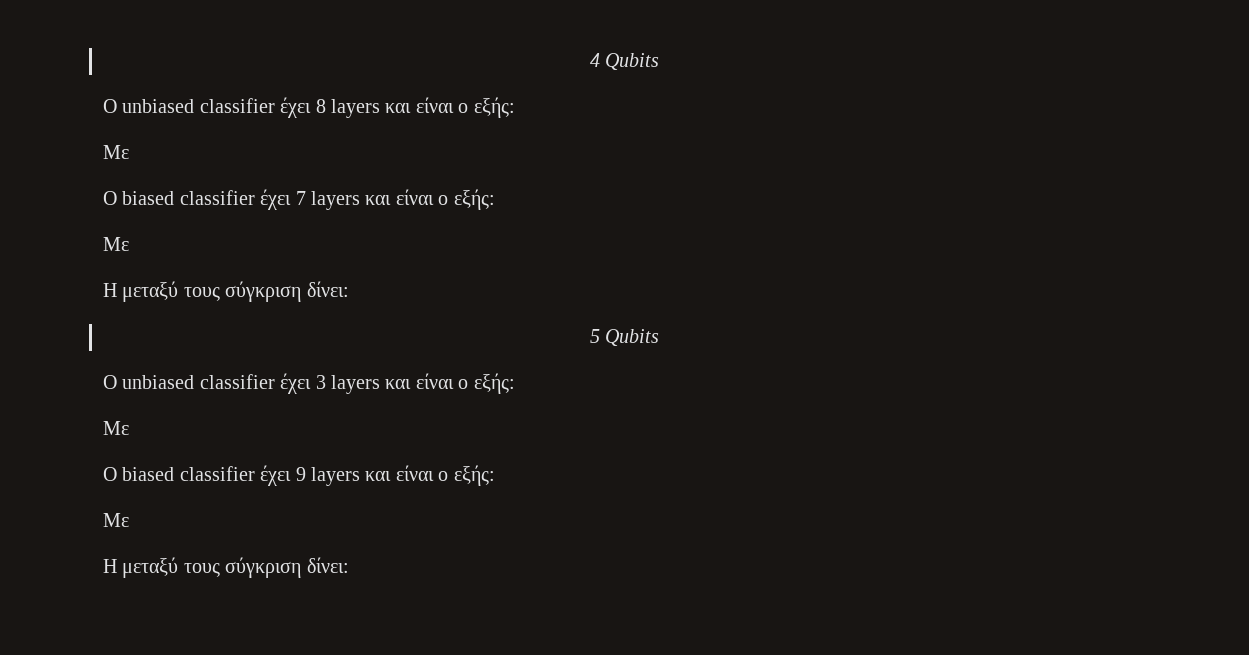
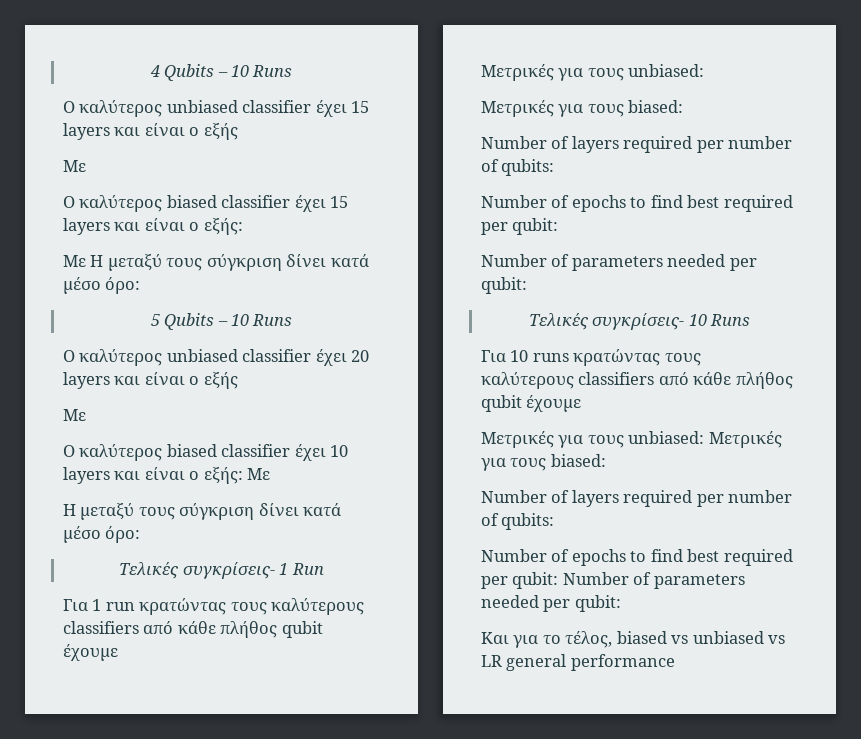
- 4 Qubits
- Ο unbiased classifier έχει 8 layers και είναι ο εξής:
+ 4 Qubits – 10 Runs
+ Ο καλύτερος unbiased classifier έχει 15 layers και είναι ο εξής
  Με
- Ο biased classifier έχει 7 layers και είναι ο εξής:
+ Ο καλύτερος biased classifier έχει 15 layers και είναι ο εξής:
+ Με H μεταξύ τους σύγκριση δίνει κατά μέσο όρο:
+ 5 Qubits – 10 Runs
+ Ο καλύτερος unbiased classifier έχει 20 layers και είναι ο εξής
  Με
- H μεταξύ τους σύγκριση δίνει:
- 5 Qubits
- Ο unbiased classifier έχει 3 layers και είναι ο εξής:
- Με
- Ο biased classifier έχει 9 layers και είναι ο εξής:
- Με
- H μεταξύ τους σύγκριση δίνει:
+ Ο καλύτερος biased classifier έχει 10 layers και είναι ο εξής: Με
+ H μεταξύ τους σύγκριση δίνει κατά μέσο όρο:
+ Τελικές συγκρίσεις- 1 Run
+ Για 1 run κρατώντας τους καλύτερους classifiers από κάθε πλήθος qubit έχουμε
+ Μετρικές για τους unbiased:
+ Μετρικές για τους biased:
+ Number of layers required per number of qubits:
+ Number of epochs to find best required per qubit:
+ Number of parameters needed per qubit:
+ Τελικές συγκρίσεις- 10 Runs
+ Για 10 runs κρατώντας τους καλύτερους classifiers από κάθε πλήθος qubit έχουμε
+ Μετρικές για τους unbiased: Μετρικές για τους biased:
+ Number of layers required per number of qubits:
+ Number of epochs to find best required per qubit: Number of parameters needed per qubit:
+ Και για το τέλος, biased vs unbiased vs LR general performance

